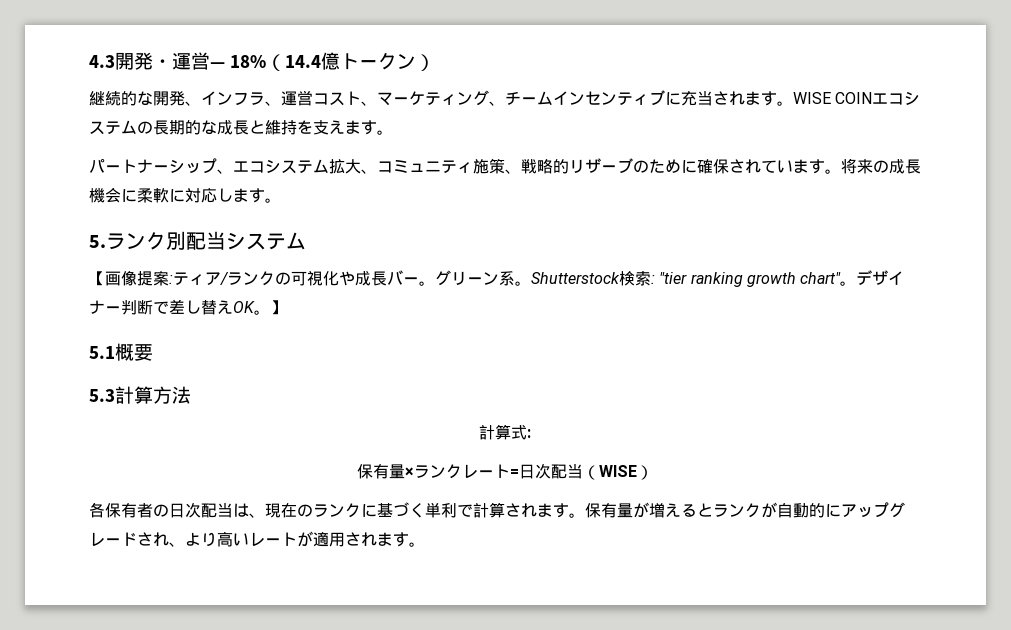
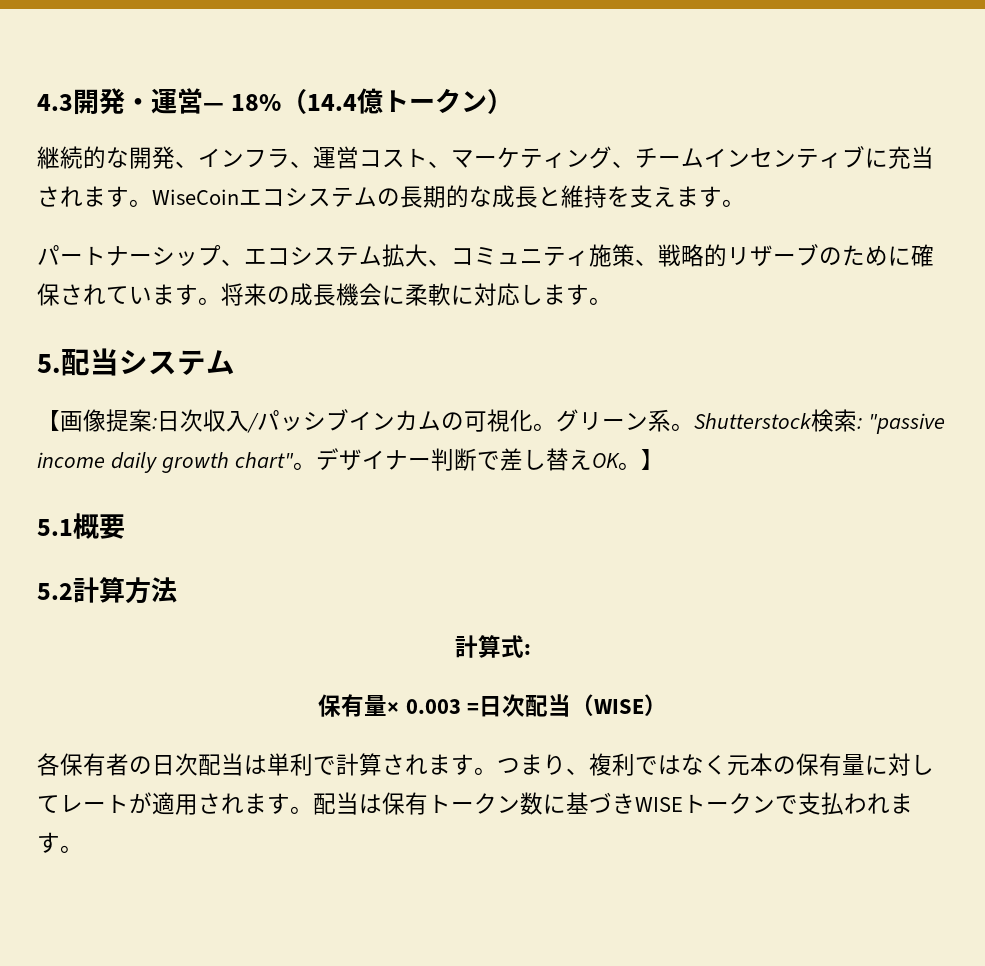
- WISE COINエコシステムの長期的な成長と維持を支えます。
+ WiseCoinエコシステムの長期的な成長と維持を支えます。
- 5.ランク別配当システム
+ 5.配当システム
- 【画像提案:ティア/ランクの可視化や成長バー。
+ 【画像提案:日次収入/パッシブインカムの可視化。
- Shutterstock検索: "tier ranking growth chart"。
+ Shutterstock検索: "passive income daily growth chart"。
- 5.3計算方法
+ 5.2計算方法
- 保有量×ランクレート=日次配当（WISE）
+ 保有量× 0.003 =日次配当（WISE）
- 各保有者の日次配当は、現在のランクに基づく単利で計算されます。
+ 各保有者の日次配当は単利で計算されます。
- 保有量が増えるとランクが自動的にアップグレードされ、より高いレートが適用されます。
+ つまり、複利ではなく元本の保有量に対してレートが適用されます。
+ 配当は保有トークン数に基づきWISEトークンで支払われます。

